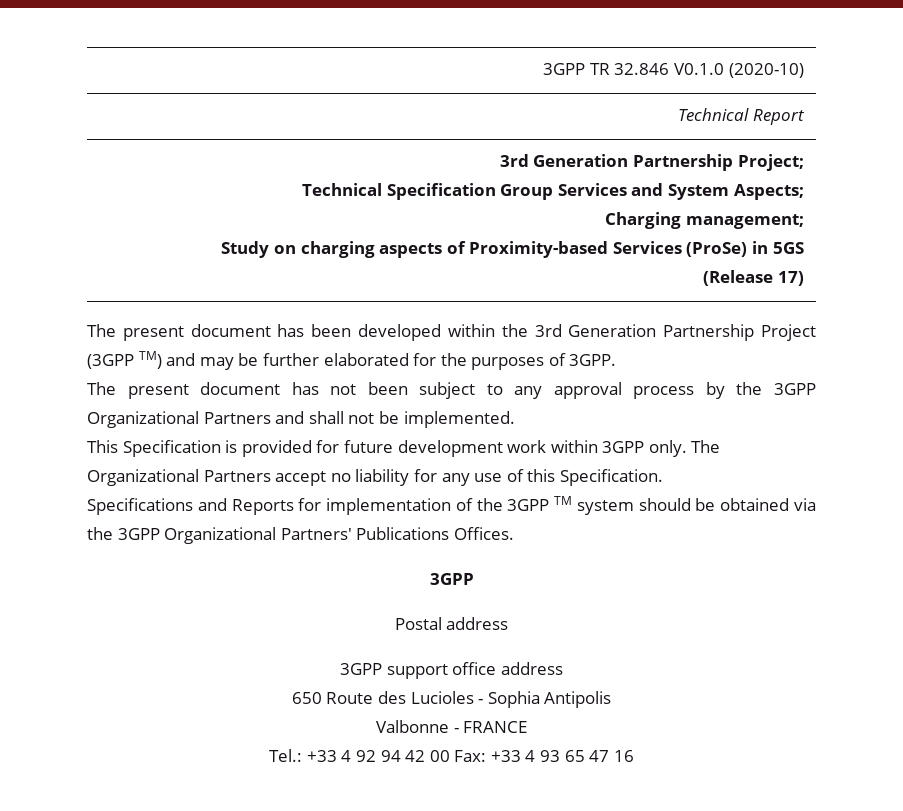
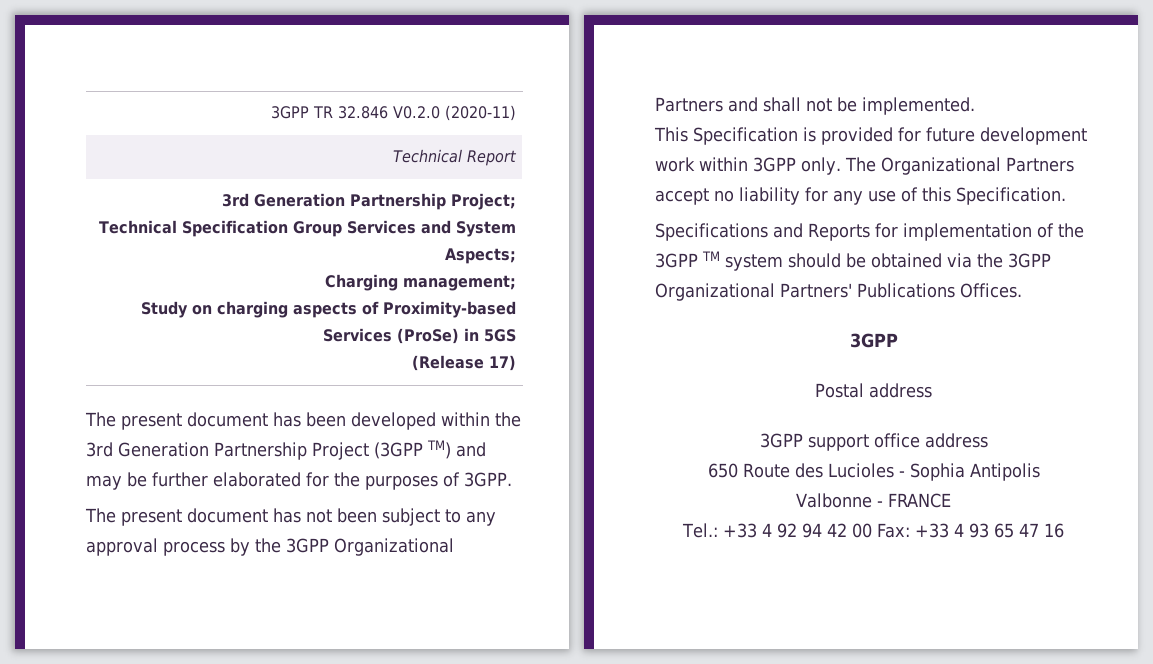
- 3GPP TR 32.846 V0.1.0 (2020-10)
+ 3GPP TR 32.846 V0.2.0 (2020-11)

